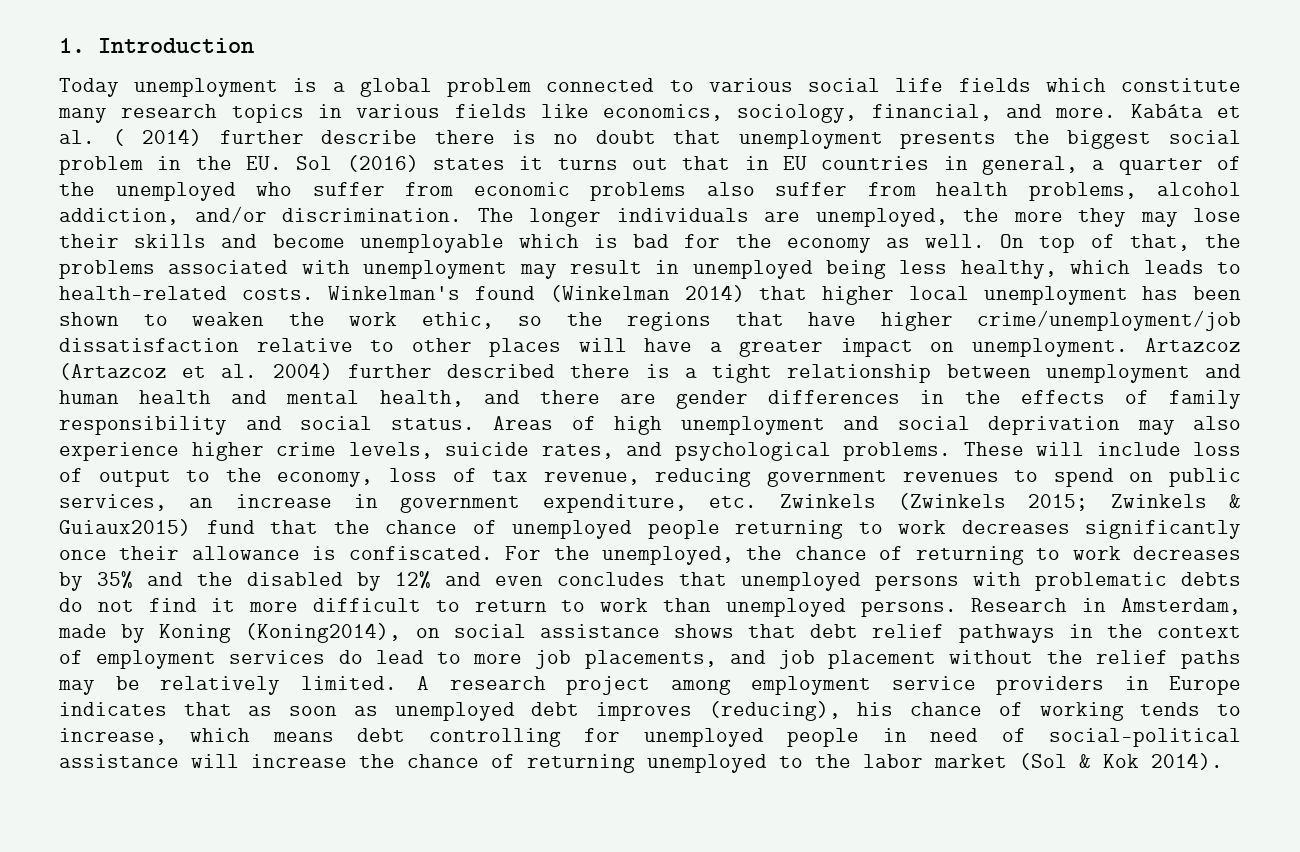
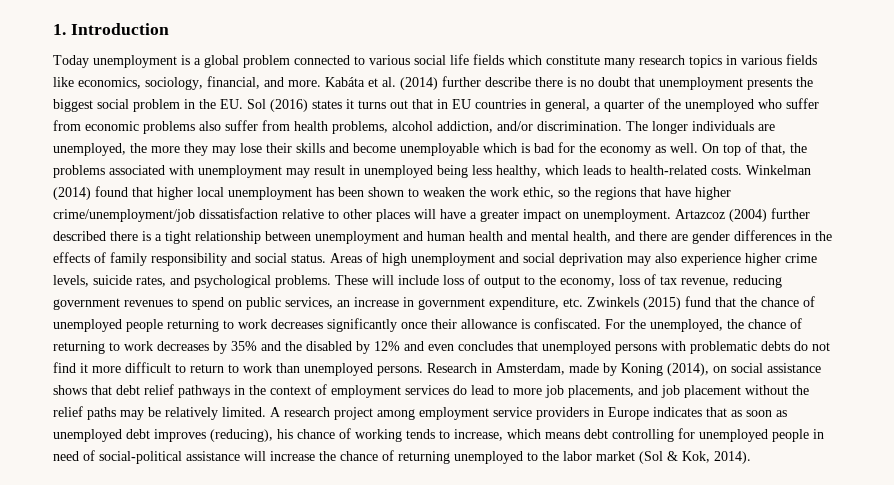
- Kabáta et al. ( 2014) further describe there is no doubt that unemployment presents the biggest social problem in the EU. Sol (2016) states it turns out that in EU countries in general, a quarter of the unemployed who suffer from economic problems also suffer from health problems, alcohol addiction, and/or discrimination.
+ Kabáta et al. (2014) further describe there is no doubt that unemployment presents the biggest social problem in the EU. Sol (2016) states it turns out that in EU countries in general, a quarter of the unemployed who suffer from economic problems also suffer from health problems, alcohol addiction, and/or discrimination.
- Winkelman's found (Winkelman 2014) that higher local unemployment has been shown to weaken the work ethic, so the regions that have higher crime/unemployment/job dissatisfaction relative to other places will have a greater impact on unemployment.
+ Winkelman (2014) found that higher local unemployment has been shown to weaken the work ethic, so the regions that have higher crime/unemployment/job dissatisfaction relative to other places will have a greater impact on unemployment.
- Artazcoz (Artazcoz et al. 2004) further described there is a tight relationship between unemployment and human health and mental health, and there are gender differences in the effects of family responsibility and social status.
+ Artazcoz (2004) further described there is a tight relationship between unemployment and human health and mental health, and there are gender differences in the effects of family responsibility and social status.
- These will include loss of output to the economy, loss of tax revenue, reducing government revenues to spend on public services, an increase in government expenditure, etc. Zwinkels (Zwinkels 2015; Zwinkels & Guiaux2015) fund that the chance of unemployed people returning to work decreases significantly once their allowance is confiscated.
+ These will include loss of output to the economy, loss of tax revenue, reducing government revenues to spend on public services, an increase in government expenditure, etc. Zwinkels (2015) fund that the chance of unemployed people returning to work decreases significantly once their allowance is confiscated.
- Research in Amsterdam, made by Koning (Koning2014), on social assistance shows that debt relief pathways in the context of employment services do lead to more job placements, and job placement without the relief paths may be relatively limited.
+ Research in Amsterdam, made by Koning (2014), on social assistance shows that debt relief pathways in the context of employment services do lead to more job placements, and job placement without the relief paths may be relatively limited.
- A research project among employment service providers in Europe indicates that as soon as unemployed debt improves (reducing), his chance of working tends to increase, which means debt controlling for unemployed people in need of social-political assistance will increase the chance of returning unemployed to the labor market (Sol & Kok 2014).
+ A research project among employment service providers in Europe indicates that as soon as unemployed debt improves (reducing), his chance of working tends to increase, which means debt controlling for unemployed people in need of social-political assistance will increase the chance of returning unemployed to the labor market (Sol & Kok, 2014).

